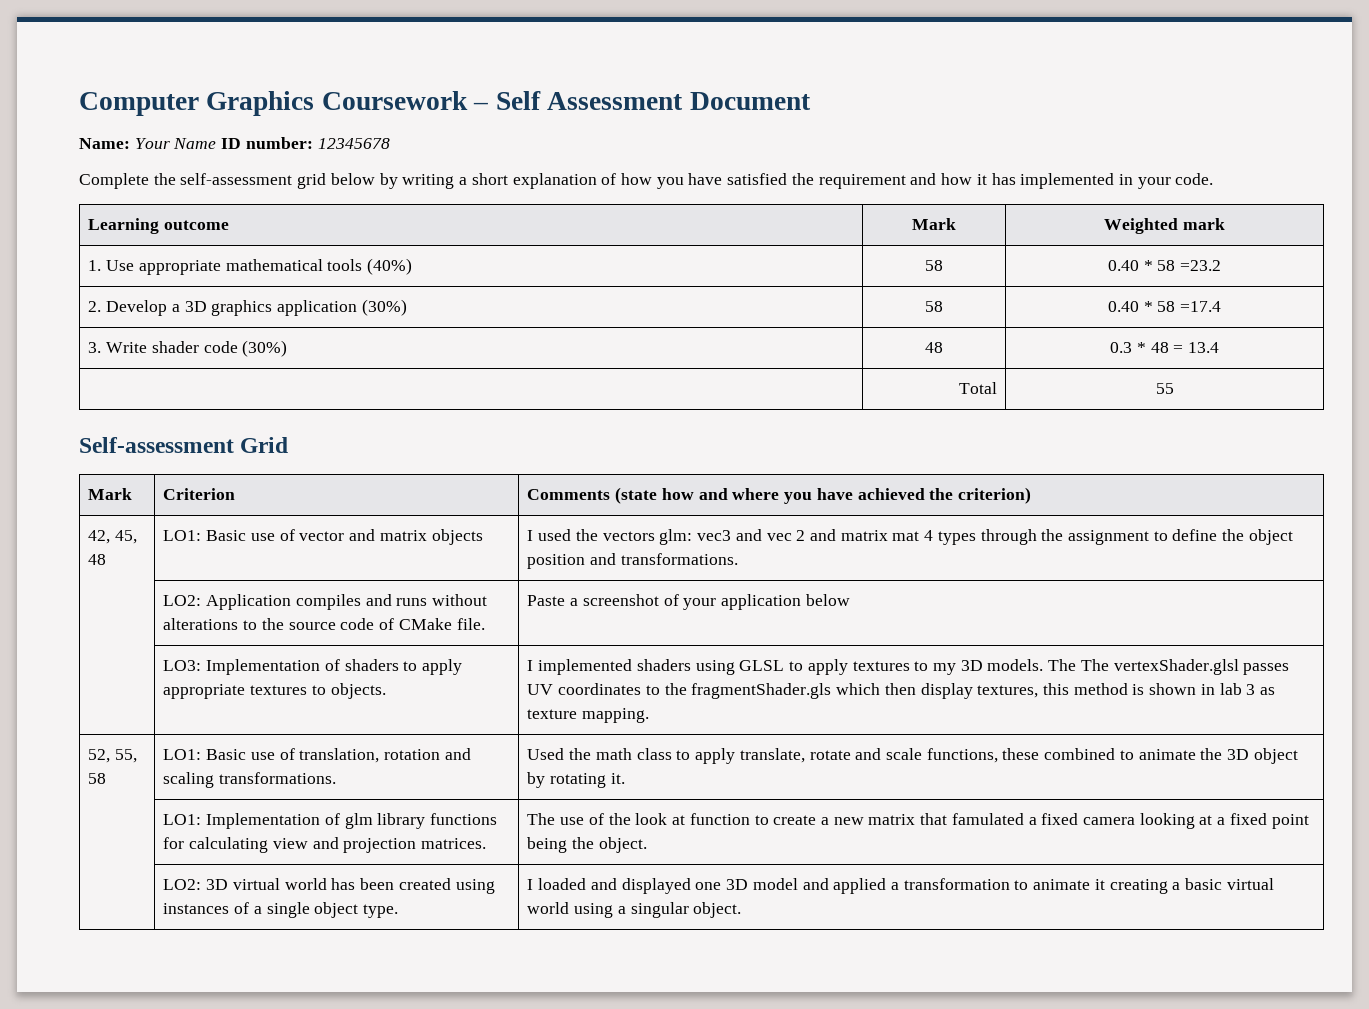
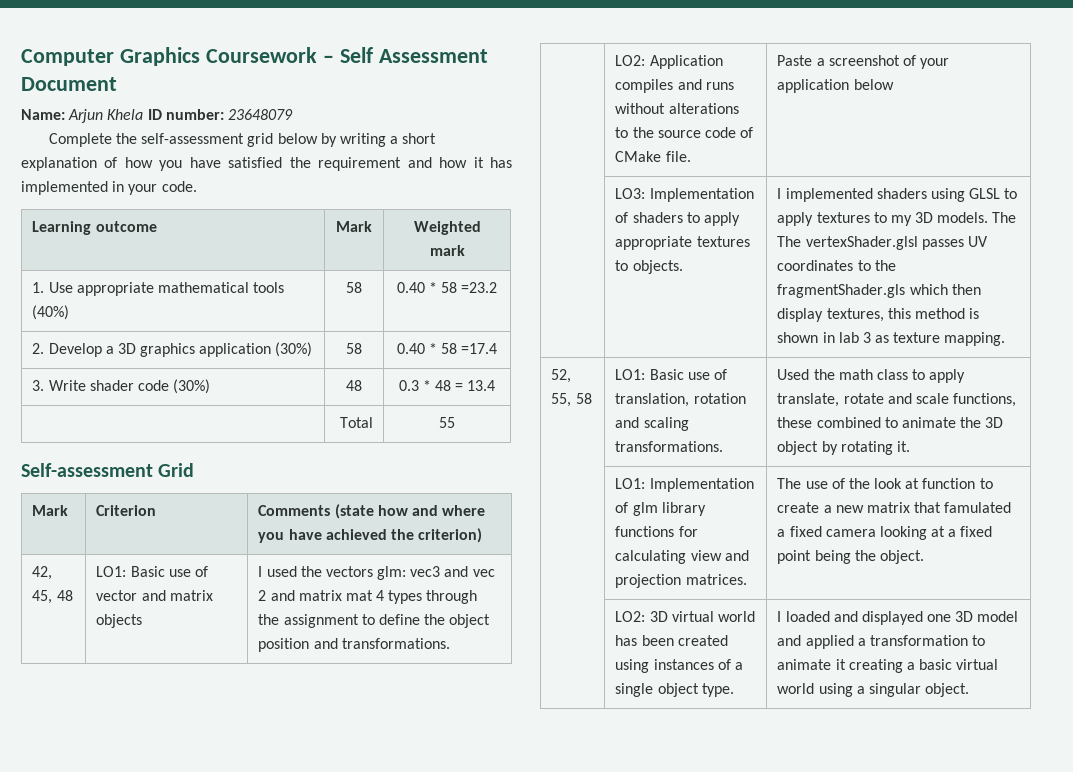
- Name: Your Name ID number: 12345678
+ Name: Arjun Khela ID number: 23648079

